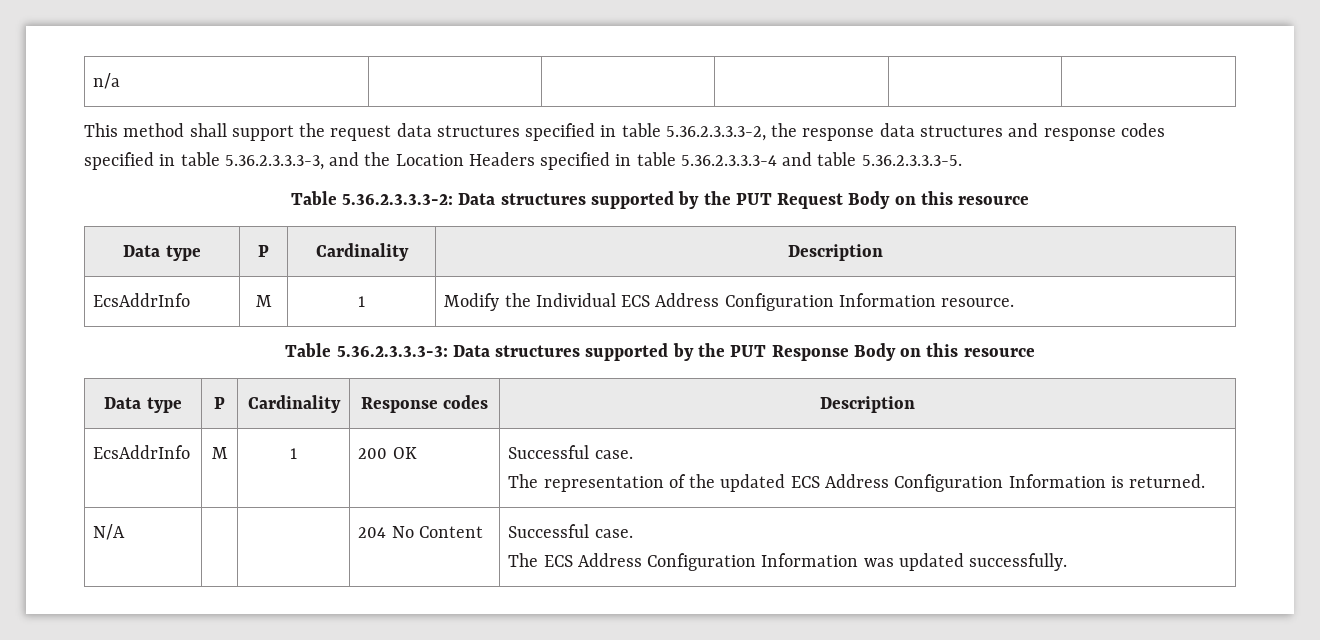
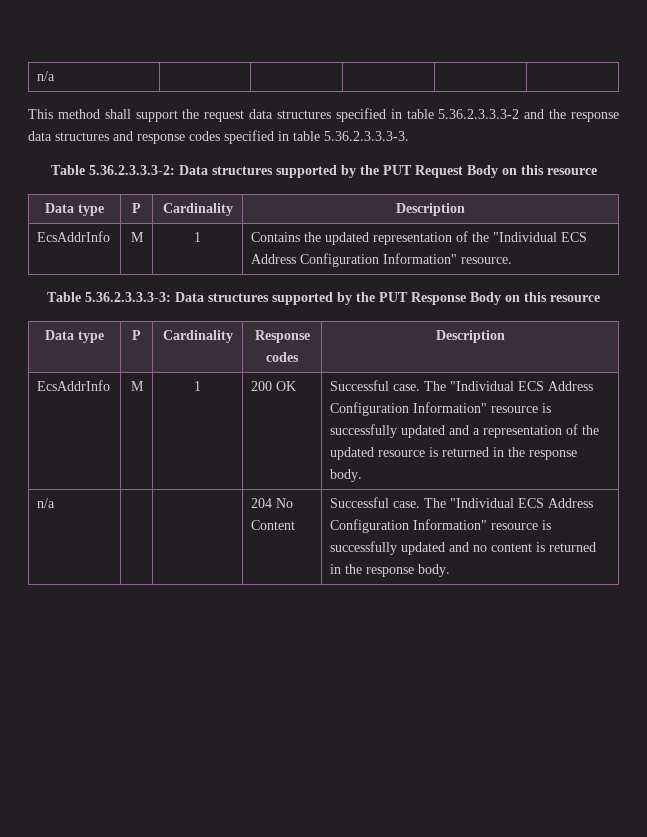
- This method shall support the request data structures specified in table 5.36.2.3.3.3-2, the response data structures and response codes specified in table 5.36.2.3.3.3-3, and the Location Headers specified in table 5.36.2.3.3.3-4 and table 5.36.2.3.3.3-5.
+ This method shall support the request data structures specified in table 5.36.2.3.3.3-2 and the response data structures and response codes specified in table 5.36.2.3.3.3-3.
- EcsAddrInfo | M | 1 | Modify the Individual ECS Address Configuration Information resource.
+ EcsAddrInfo | M | 1 | Contains the updated representation of the "Individual ECS Address Configuration Information" resource.
- EcsAddrInfo | M | 1 | 200 OK | Successful case.
- The representation of the updated ECS Address Configuration Information is returned.
- N/A | | | 204 No Content | Successful case.
- The ECS Address Configuration Information was updated successfully.
+ EcsAddrInfo | M | 1 | 200 OK | Successful case. The "Individual ECS Address Configuration Information" resource is successfully updated and a representation of the updated resource is returned in the response body.
+ n/a | | | 204 No Content | Successful case. The "Individual ECS Address Configuration Information" resource is successfully updated and no content is returned in the response body.

